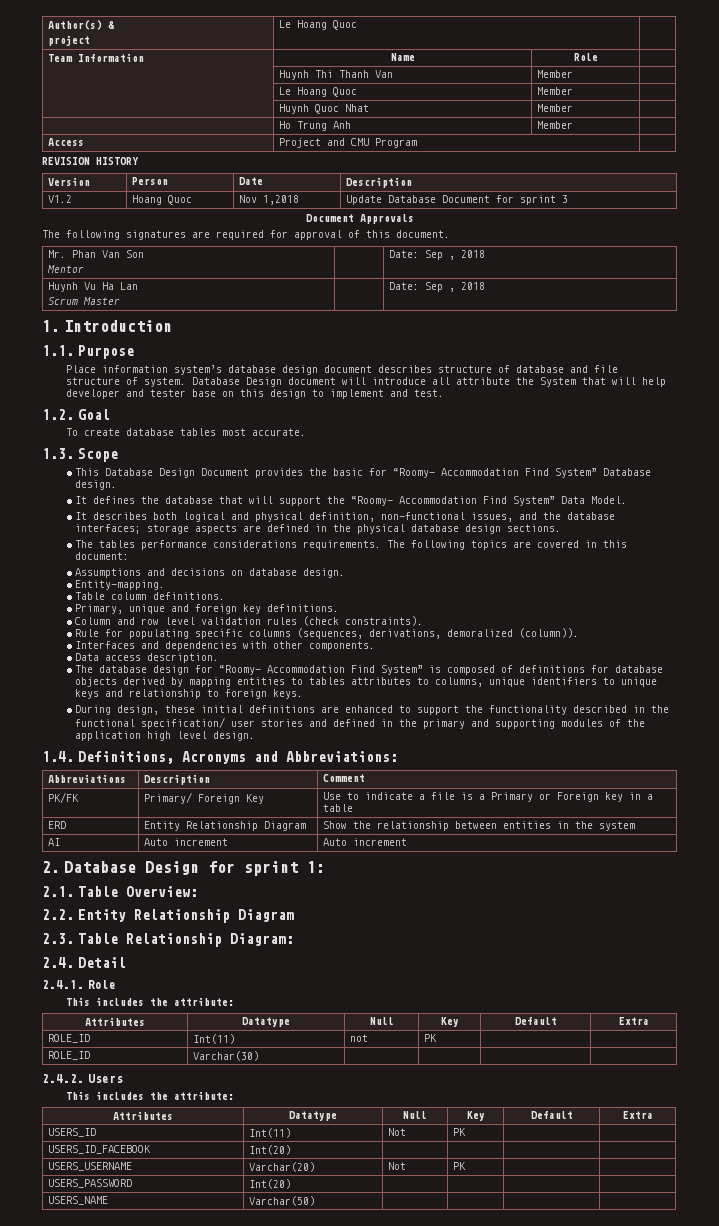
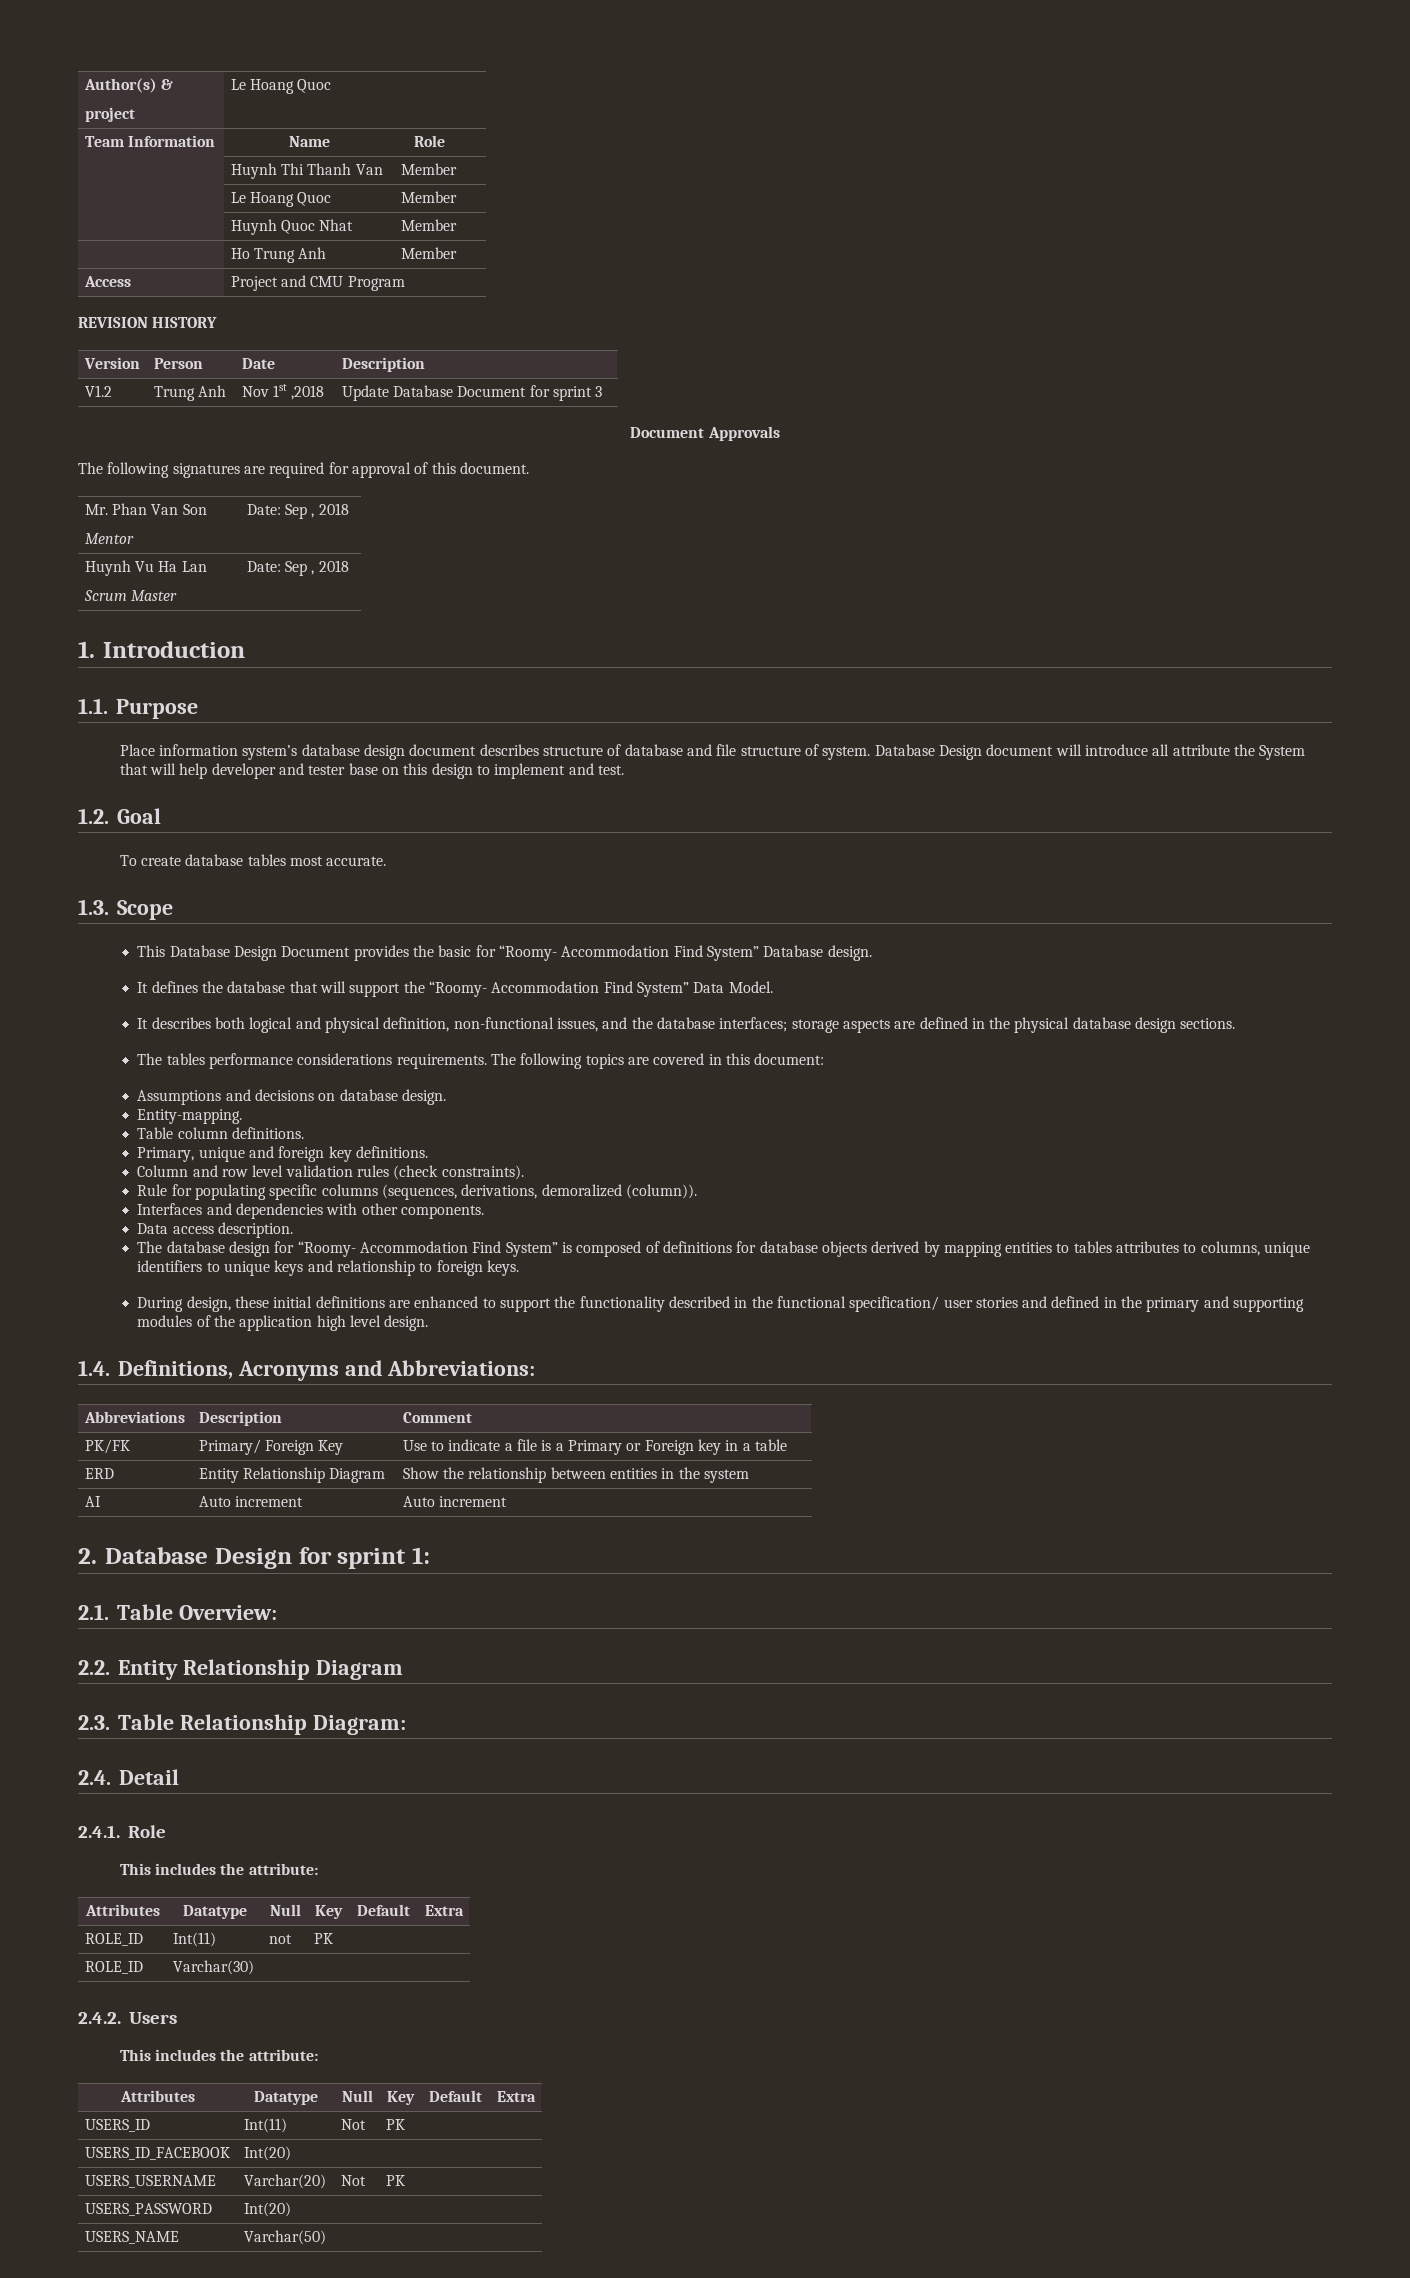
- V1.2 | Hoang Quoc | Nov 1,2018 | Update Database Document for sprint 3
+ V1.2 | Trung Anh | Nov 1st ,2018 | Update Database Document for sprint 3

